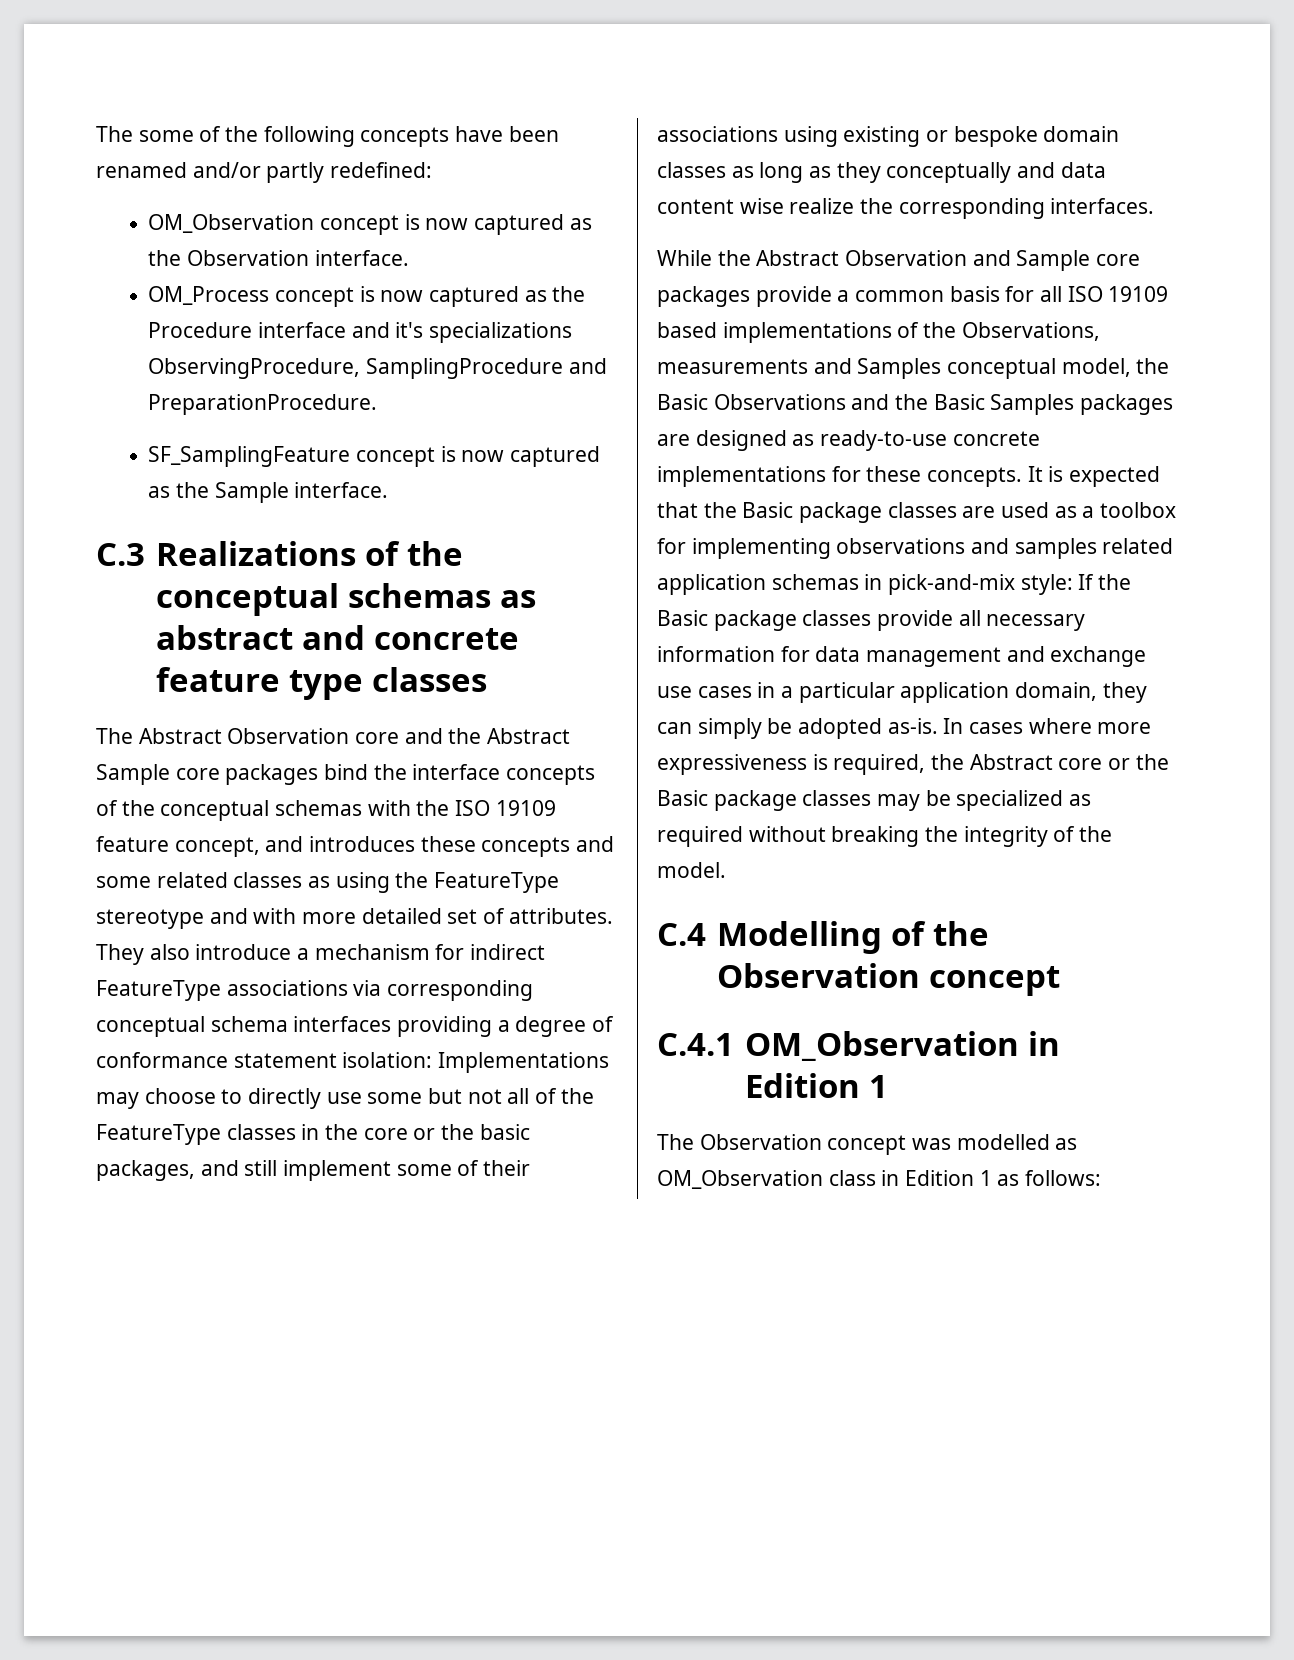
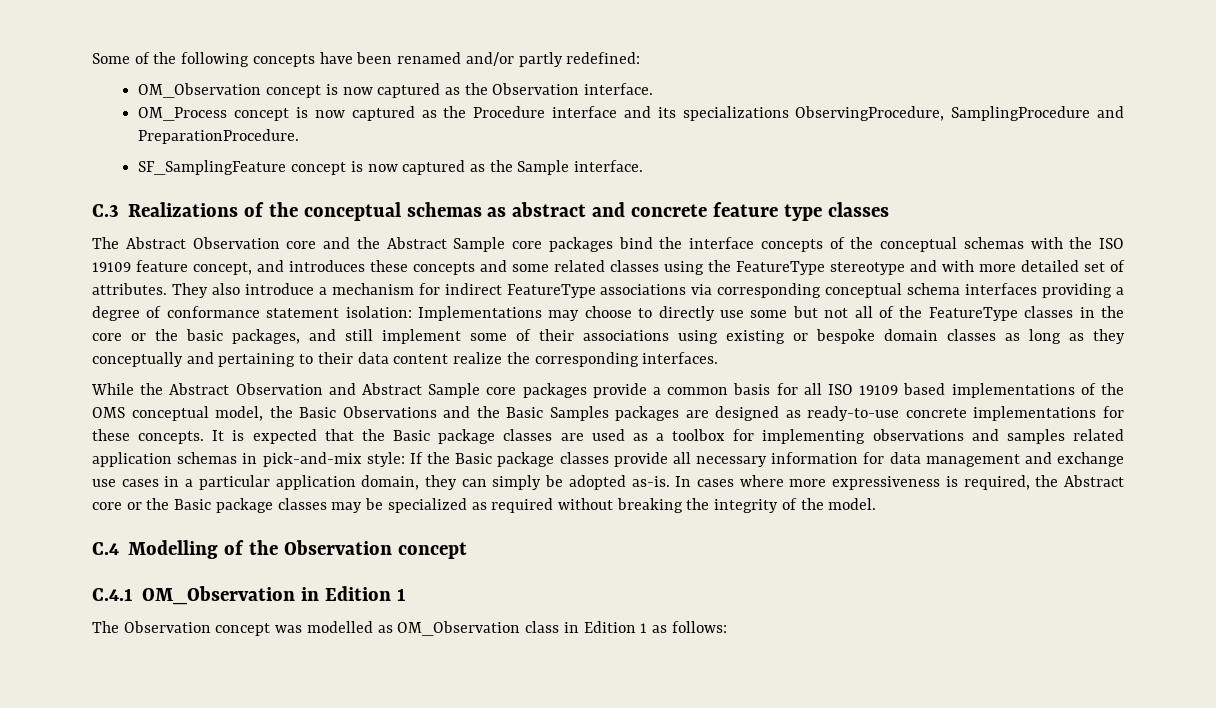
- The some of the following concepts have been renamed and/or partly redefined:
+ Some of the following concepts have been renamed and/or partly redefined:
- OM_Process concept is now captured as the Procedure interface and it's specializations ObservingProcedure, SamplingProcedure and PreparationProcedure.
+ OM_Process concept is now captured as the Procedure interface and its specializations ObservingProcedure, SamplingProcedure and PreparationProcedure.
- The Abstract Observation core and the Abstract Sample core packages bind the interface concepts of the conceptual schemas with the ISO 19109 feature concept, and introduces these concepts and some related classes as using the FeatureType stereotype and with more detailed set of attributes.
+ The Abstract Observation core and the Abstract Sample core packages bind the interface concepts of the conceptual schemas with the ISO 19109 feature concept, and introduces these concepts and some related classes using the FeatureType stereotype and with more detailed set of attributes.
- Implementations may choose to directly use some but not all of the FeatureType classes in the core or the basic packages, and still implement some of their associations using existing or bespoke domain classes as long as they conceptually and data content wise realize the corresponding interfaces.
+ Implementations may choose to directly use some but not all of the FeatureType classes in the core or the basic packages, and still implement some of their associations using existing or bespoke domain classes as long as they conceptually and pertaining to their data content realize the corresponding interfaces.
- While the Abstract Observation and Sample core packages provide a common basis for all ISO 19109 based implementations of the Observations, measurements and Samples conceptual model, the Basic Observations and the Basic Samples packages are designed as ready-to-use concrete implementations for these concepts.
+ While the Abstract Observation and Abstract Sample core packages provide a common basis for all ISO 19109 based implementations of the OMS conceptual model, the Basic Observations and the Basic Samples packages are designed as ready-to-use concrete implementations for these concepts.

